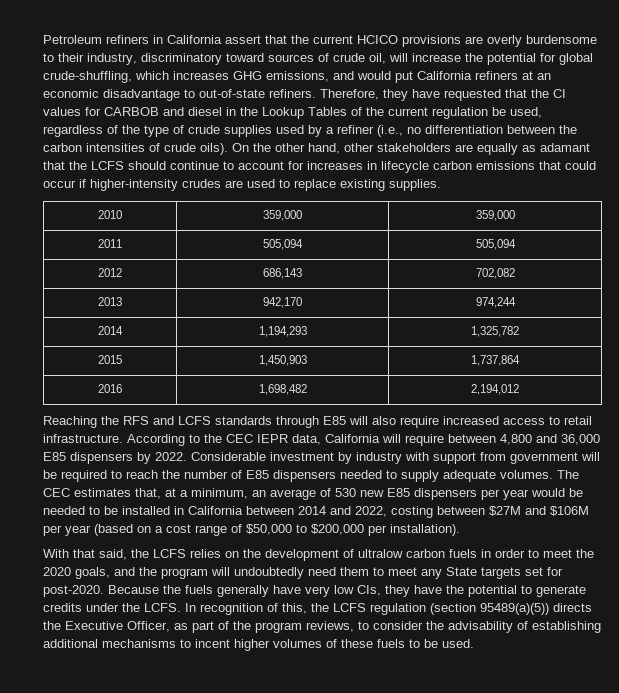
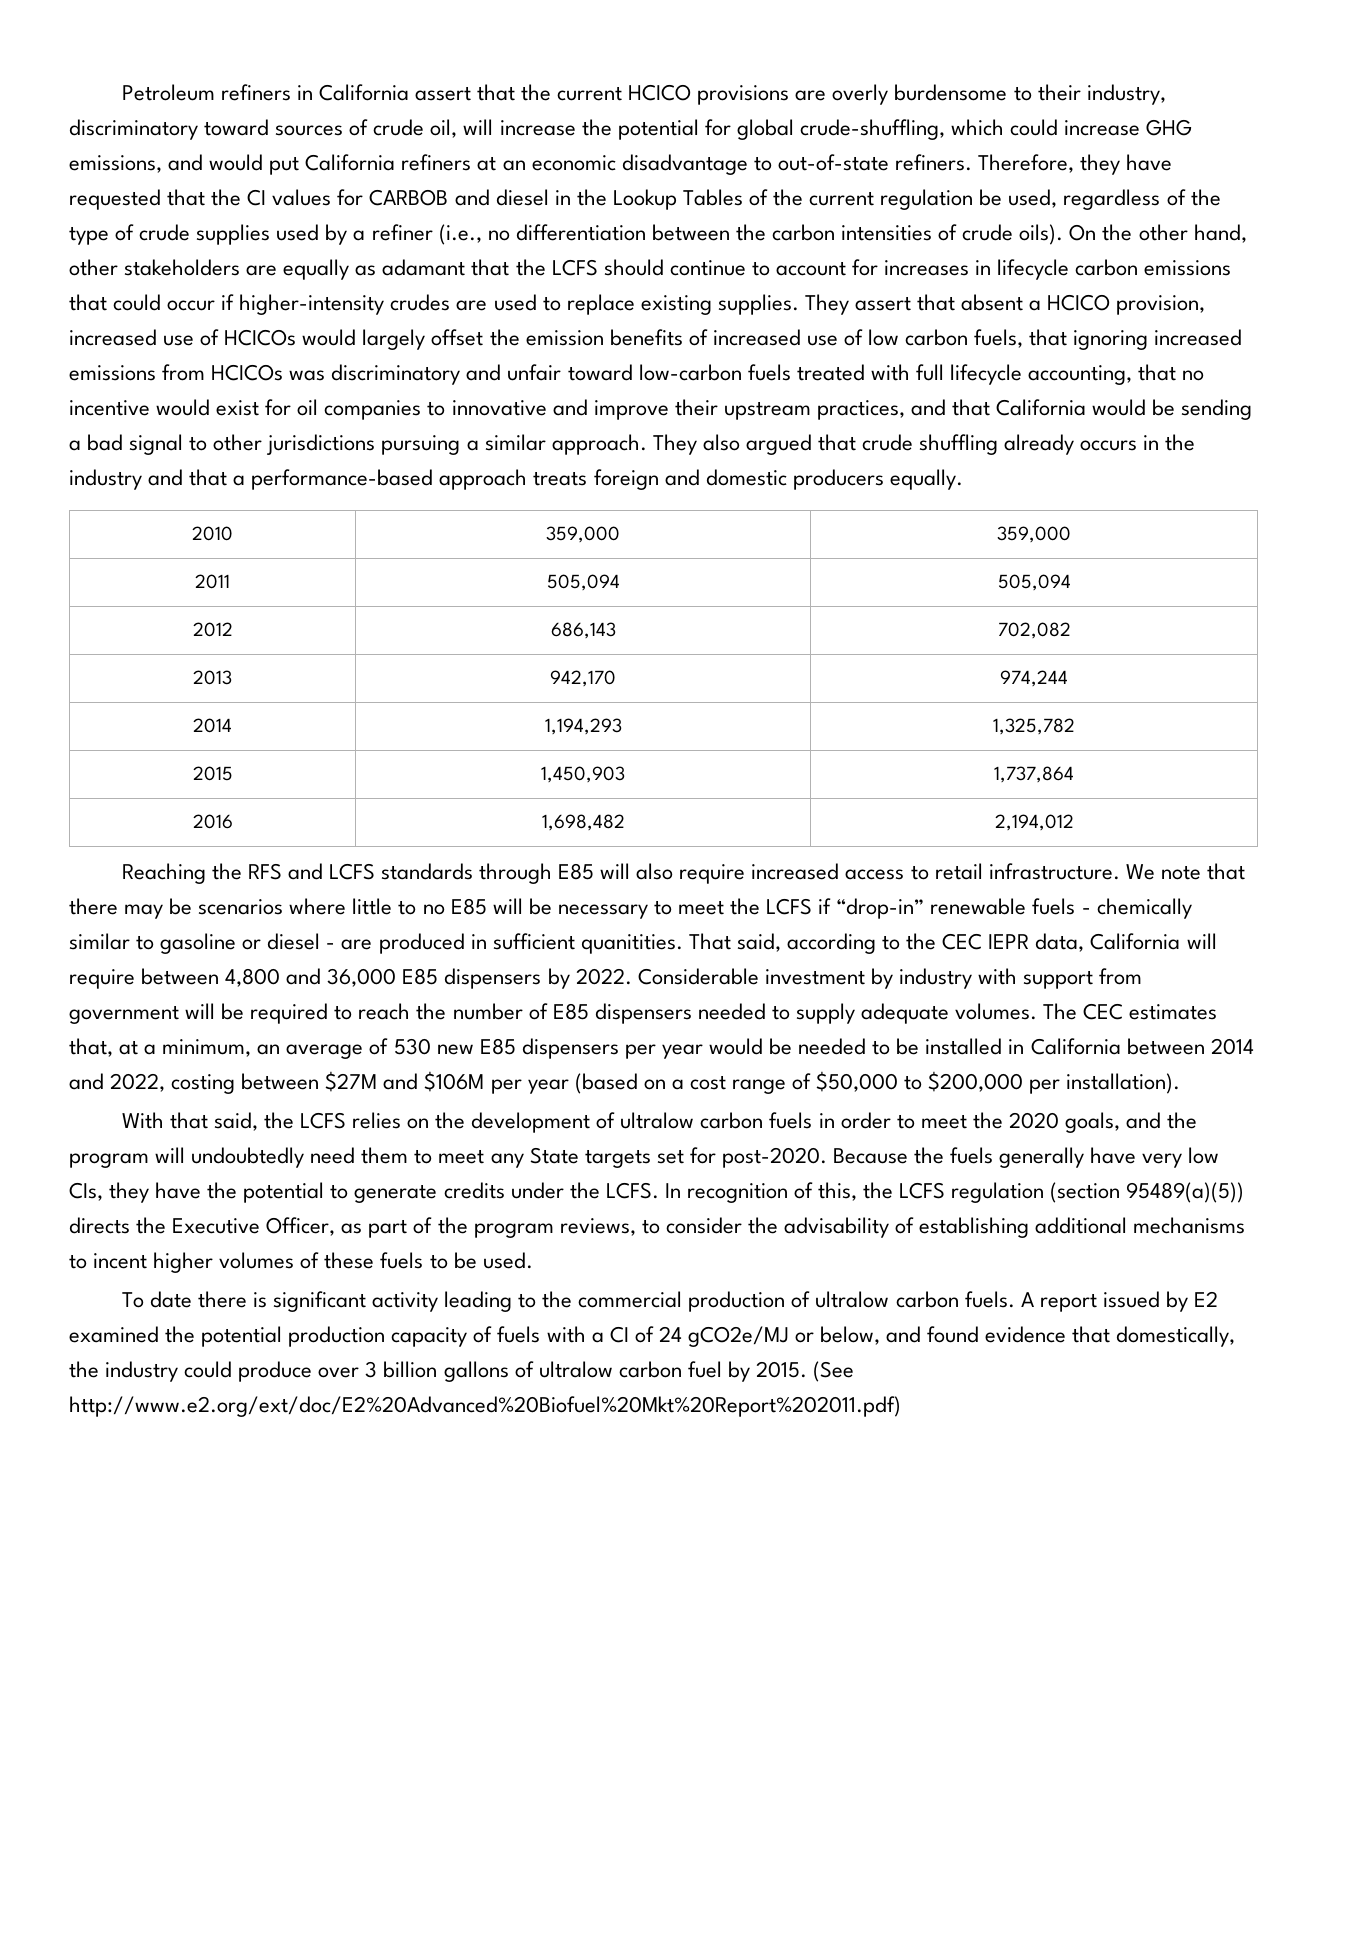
- Petroleum refiners in California assert that the current HCICO provisions are overly burdensome to their industry, discriminatory toward sources of crude oil, will increase the potential for global crude-shuffling, which increases GHG emissions, and would put California refiners at an economic disadvantage to out-of-state refiners.
+ Petroleum refiners in California assert that the current HCICO provisions are overly burdensome to their industry, discriminatory toward sources of crude oil, will increase the potential for global crude-shuffling, which could increase GHG emissions, and would put California refiners at an economic disadvantage to out-of-state refiners.
+ They assert that absent a HCICO provision, increased use of HCICOs would largely offset the emission benefits of increased use of low carbon fuels, that ignoring increased emissions from HCICOs was discriminatory and unfair toward low-carbon fuels treated with full lifecycle accounting, that no incentive would exist for oil companies to innovative and improve their upstream practices, and that California would be sending a bad signal to other jurisdictions pursuing a similar approach. They also argued that crude shuffling already occurs in the industry and that a performance-based approach treats foreign and domestic producers equally.
- According to the CEC IEPR data, California will require between 4,800 and 36,000 E85 dispensers by 2022.
+ We note that there may be scenarios where little to no E85 will be necessary to meet the LCFS if “drop-in” renewable fuels - chemically similar to gasoline or diesel - are produced in sufficient quanitities. That said, according to the CEC IEPR data, California will require between 4,800 and 36,000 E85 dispensers by 2022.
+ To date there is significant activity leading to the commercial production of ultralow carbon fuels. A report issued by E2 examined the potential production capacity of fuels with a CI of 24 gCO2e/MJ or below, and found evidence that domestically, the industry could produce over 3 billion gallons of ultralow carbon fuel by 2015. (See http://www.e2.org/ext/doc/E2%20Advanced%20Biofuel%20Mkt%20Report%202011.pdf)

